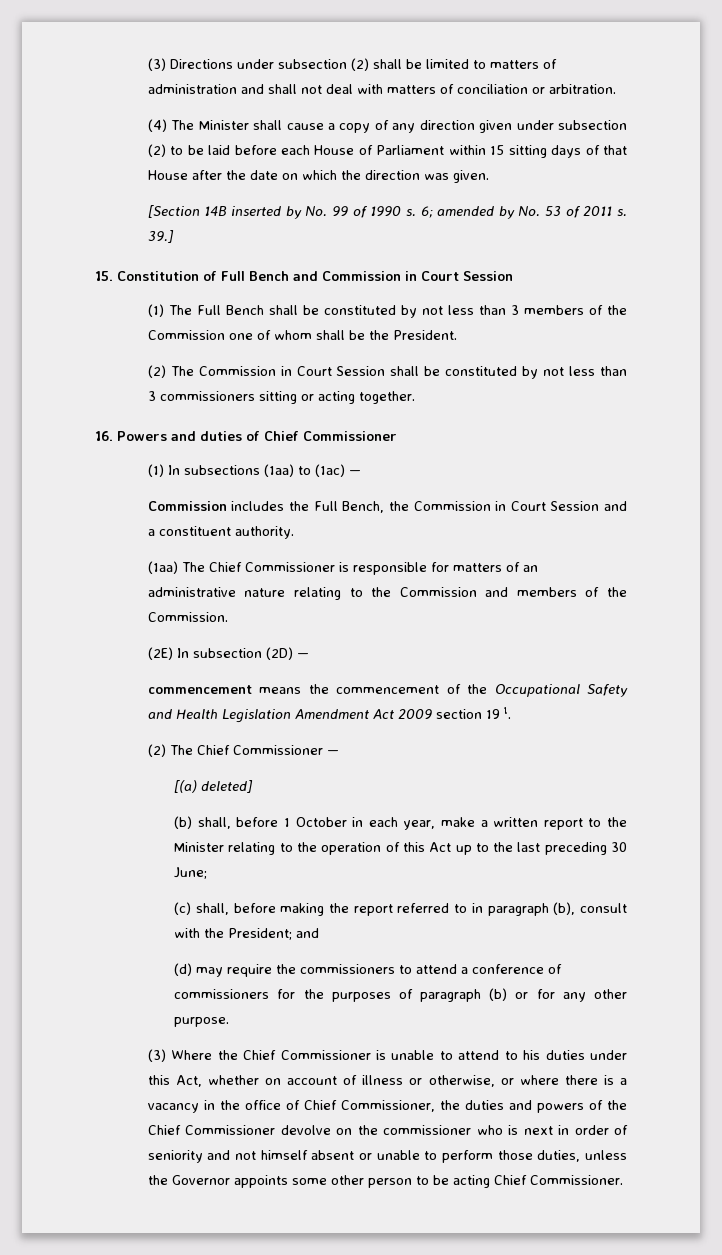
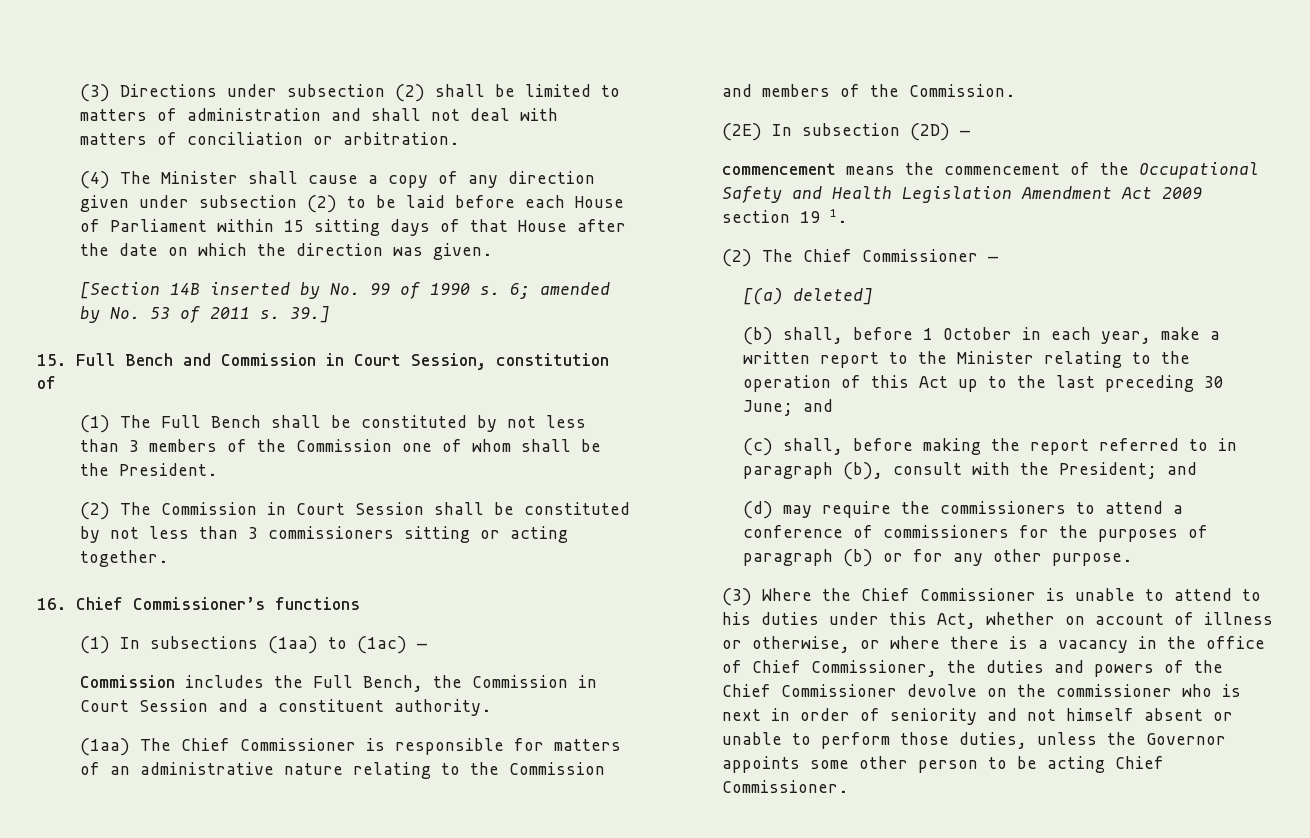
- 15. Constitution of Full Bench and Commission in Court Session
+ 15. Full Bench and Commission in Court Session, constitution of
- 16. Powers and duties of Chief Commissioner
+ 16. Chief Commissioner’s functions
- (b) shall, before 1 October in each year, make a written report to the Minister relating to the operation of this Act up to the last preceding 30 June;
+ (b) shall, before 1 October in each year, make a written report to the Minister relating to the operation of this Act up to the last preceding 30 June; and

